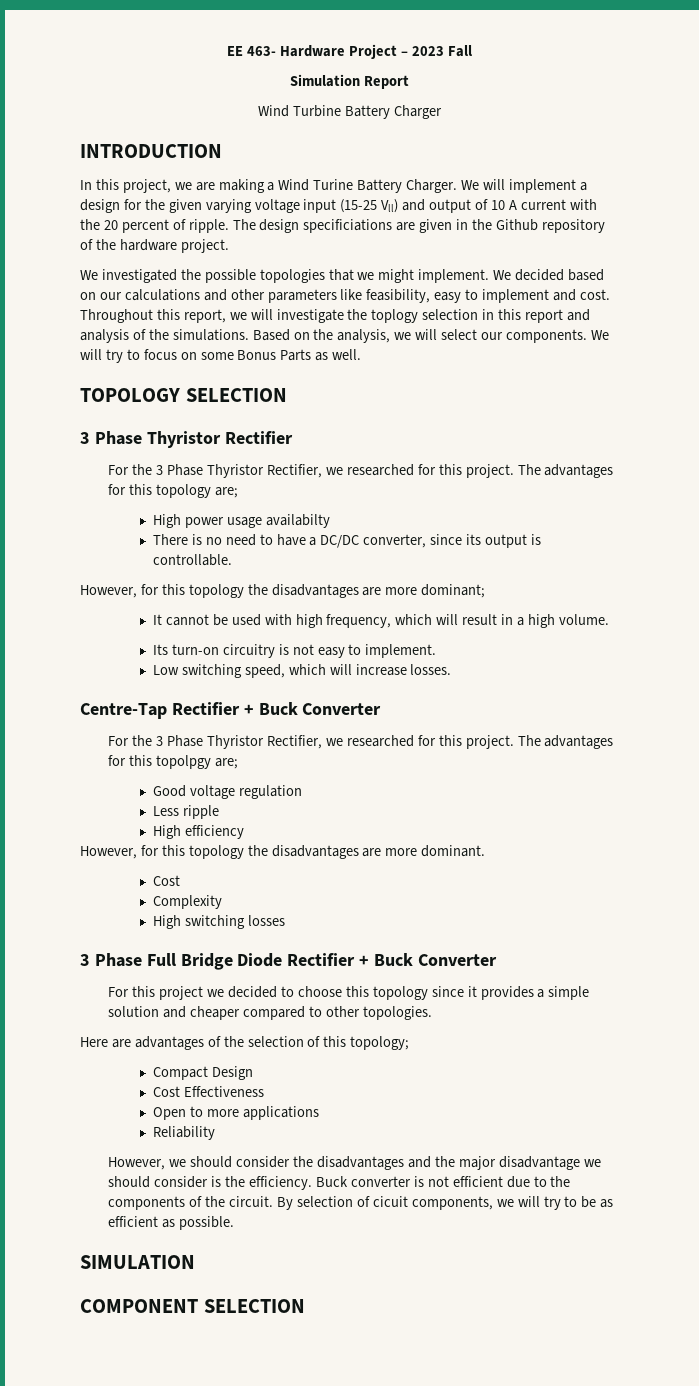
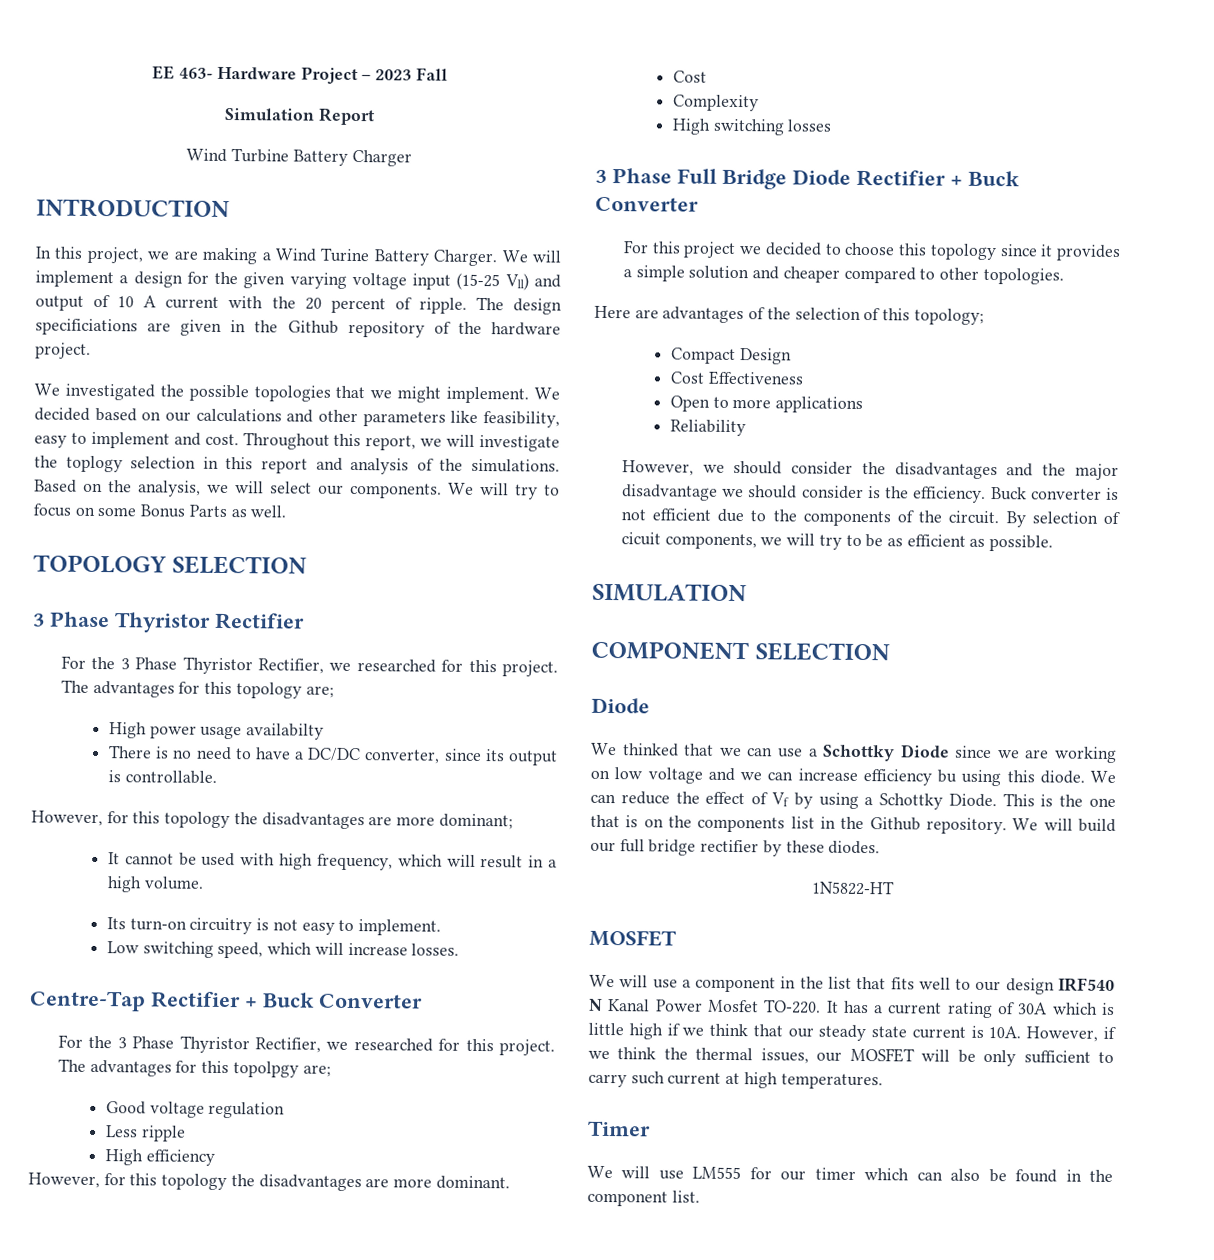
  COMPONENT SELECTION
+ Diode
+ We thinked that we can use a Schottky Diode since we are working on low voltage and we can increase efficiency bu using this diode. We can reduce the effect of Vf by using a Schottky Diode. This is the one that is on the components list in the Github repository. We will build our full bridge rectifier by these diodes.
+ 1N5822-HT
+ MOSFET
+ We will use a component in the list that fits well to our design IRF540 N Kanal Power Mosfet TO-220. It has a current rating of 30A which is little high if we think that our steady state current is 10A. However, if we think the thermal issues, our MOSFET will be only sufficient to carry such current at high temperatures.
+ Timer
+ We will use LM555 for our timer which can also be found in the component list.

